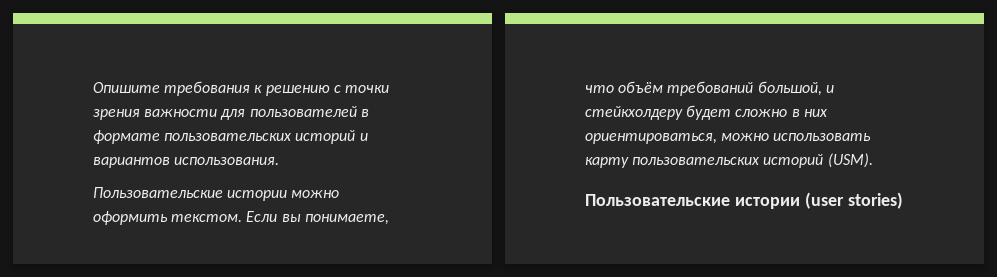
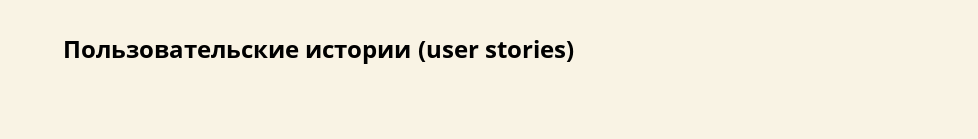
- Опишите требования к решению с точки зрения важности для пользователей в формате пользовательских историй и вариантов использования.
- Пользовательские истории можно оформить текстом. Если вы понимаете, что объём требований большой, и стейкхолдеру будет сложно в них ориентироваться, можно использовать карту пользовательских историй (USM).

